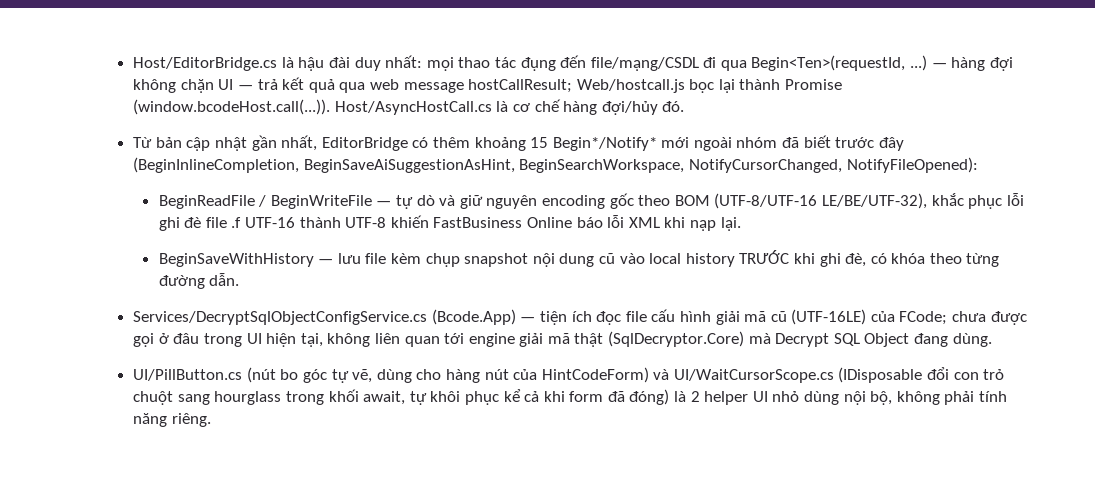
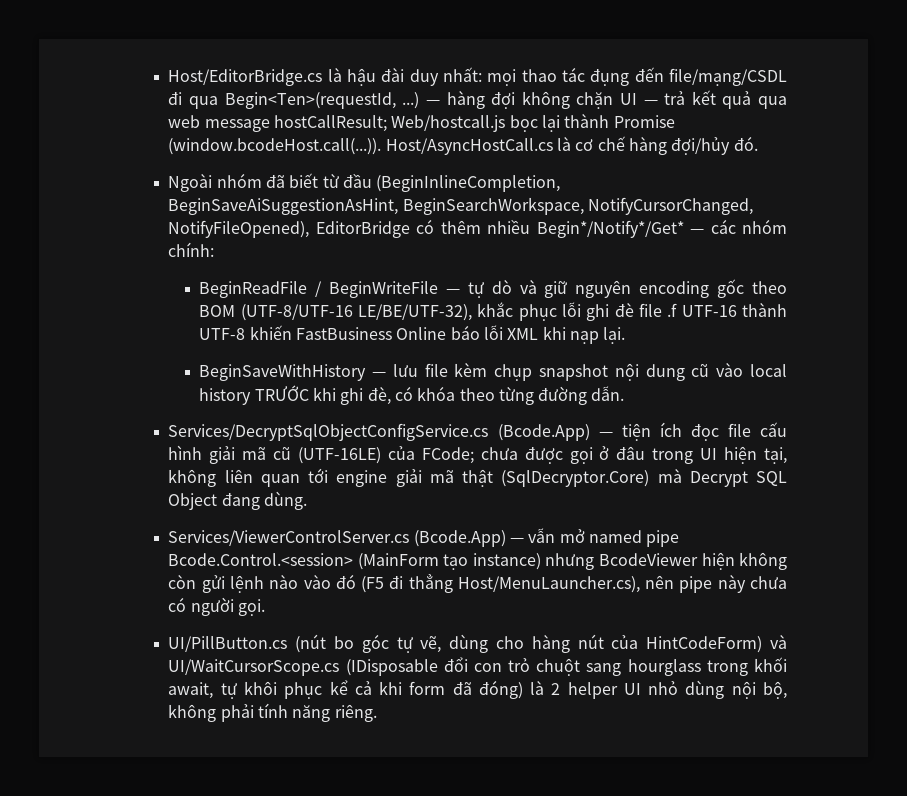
- Từ bản cập nhật gần nhất, EditorBridge có thêm khoảng 15 Begin*/Notify* mới ngoài nhóm đã biết trước đây (BeginInlineCompletion, BeginSaveAiSuggestionAsHint, BeginSearchWorkspace, NotifyCursorChanged, NotifyFileOpened):
+ Ngoài nhóm đã biết từ đầu (BeginInlineCompletion, BeginSaveAiSuggestionAsHint, BeginSearchWorkspace, NotifyCursorChanged, NotifyFileOpened), EditorBridge có thêm nhiều Begin*/Notify*/Get* — các nhóm chính:
+ Services/ViewerControlServer.cs (Bcode.App) — vẫn mở named pipe Bcode.Control.<session> (MainForm tạo instance) nhưng BcodeViewer hiện không còn gửi lệnh nào vào đó (F5 đi thẳng Host/MenuLauncher.cs), nên pipe này chưa có người gọi.

